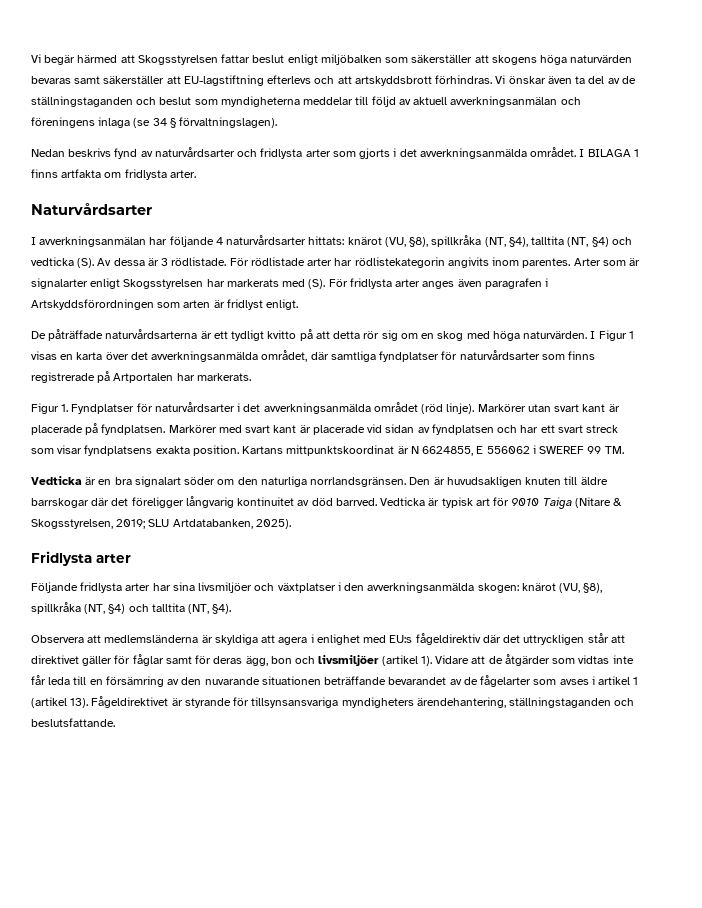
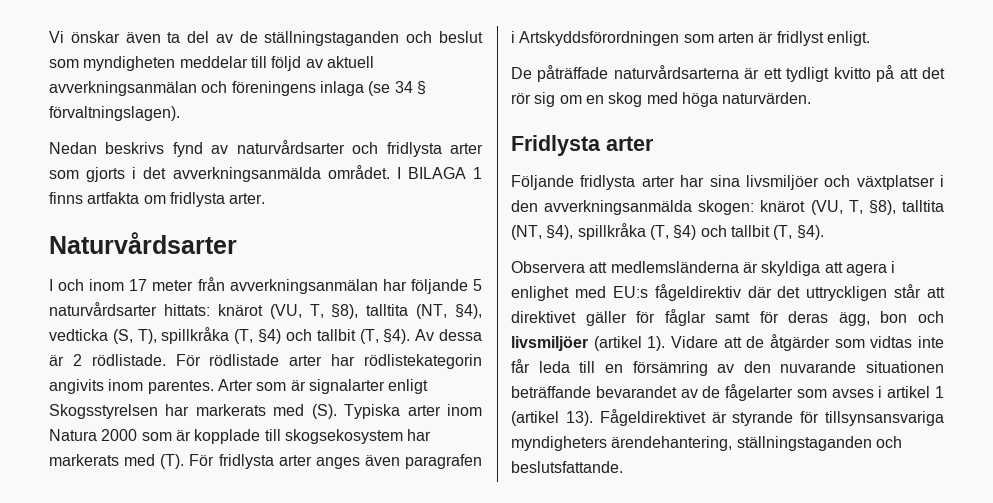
- Vi begär härmed att Skogsstyrelsen fattar beslut enligt miljöbalken som säkerställer att skogens höga naturvärden bevaras samt säkerställer att EU-lagstiftning efterlevs och att artskyddsbrott förhindras. Vi önskar även ta del av de ställningstaganden och beslut som myndigheterna meddelar till följd av aktuell avverkningsanmälan och föreningens inlaga (se 34 § förvaltningslagen).
+ Vi önskar även ta del av de ställningstaganden och beslut som myndigheten meddelar till följd av aktuell avverkningsanmälan och föreningens inlaga (se 34 § förvaltningslagen).
- I avverkningsanmälan har följande 4 naturvårdsarter hittats: knärot (VU, §8), spillkråka (NT, §4), talltita (NT, §4) och vedticka (S). Av dessa är 3 rödlistade.
+ I och inom 17 meter från avverkningsanmälan har följande 5 naturvårdsarter hittats: knärot (VU, T, §8), talltita (NT, §4), vedticka (S, T), spillkråka (T, §4) och tallbit (T, §4). Av dessa är 2 rödlistade.
- Arter som är signalarter enligt Skogsstyrelsen har markerats med (S). För fridlysta arter anges även paragrafen i Artskyddsförordningen som arten är fridlyst enligt.
+ Arter som är signalarter enligt Skogsstyrelsen har markerats med (S). Typiska arter inom Natura 2000 som är kopplade till skogsekosystem har markerats med (T). För fridlysta arter anges även paragrafen i Artskyddsförordningen som arten är fridlyst enligt.
- De påträffade naturvårdsarterna är ett tydligt kvitto på att detta rör sig om en skog med höga naturvärden. I Figur 1 visas en karta över det avverkningsanmälda området, där samtliga fyndplatser för naturvårdsarter som finns registrerade på Artportalen har markerats.
- Figur 1. Fyndplatser för naturvårdsarter i det avverkningsanmälda området (röd linje). Markörer utan svart kant är placerade på fyndplatsen. Markörer med svart kant är placerade vid sidan av fyndplatsen och har ett svart streck som visar fyndplatsens exakta position. Kartans mittpunktskoordinat är N 6624855, E 556062 i SWEREF 99 TM.
- Vedticka är en bra signalart söder om den naturliga norrlandsgränsen. Den är huvudsakligen knuten till äldre barrskogar där det föreligger långvarig kontinuitet av död barrved. Vedticka är typisk art för 9010 Taiga (Nitare & Skogsstyrelsen, 2019; SLU Artdatabanken, 2025).
+ De påträffade naturvårdsarterna är ett tydligt kvitto på att det rör sig om en skog med höga naturvärden.
- Följande fridlysta arter har sina livsmiljöer och växtplatser i den avverkningsanmälda skogen: knärot (VU, §8), spillkråka (NT, §4) och talltita (NT, §4).
+ Följande fridlysta arter har sina livsmiljöer och växtplatser i den avverkningsanmälda skogen: knärot (VU, T, §8), talltita (NT, §4), spillkråka (T, §4) och tallbit (T, §4).

